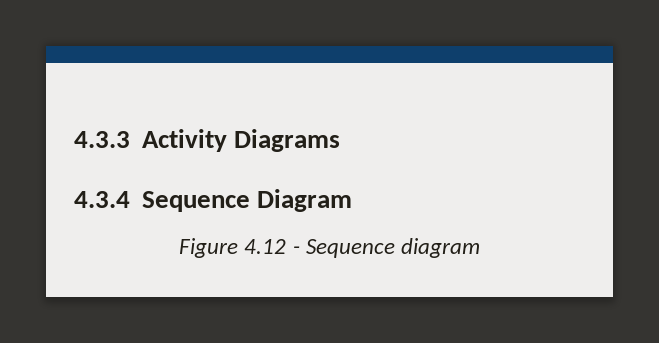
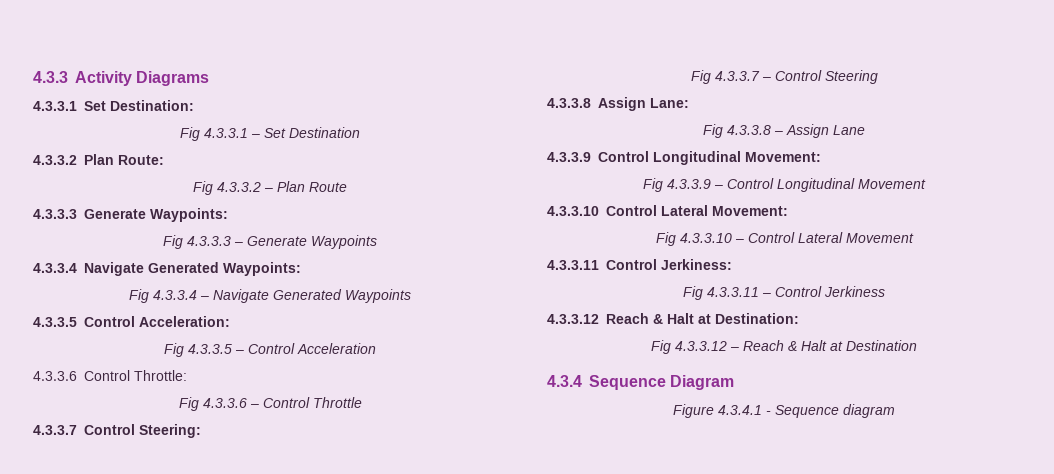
+ 4.3.3.1 Set Destination:
+ Fig 4.3.3.1 – Set Destination
+ 4.3.3.2 Plan Route:
+ Fig 4.3.3.2 – Plan Route
+ 4.3.3.3 Generate Waypoints:
+ Fig 4.3.3.3 – Generate Waypoints
+ 4.3.3.4 Navigate Generated Waypoints:
+ Fig 4.3.3.4 – Navigate Generated Waypoints
+ 4.3.3.5 Control Acceleration:
+ Fig 4.3.3.5 – Control Acceleration
+ 4.3.3.6 Control Throttle:
+ Fig 4.3.3.6 – Control Throttle
+ 4.3.3.7 Control Steering:
+ Fig 4.3.3.7 – Control Steering
+ 4.3.3.8 Assign Lane:
+ Fig 4.3.3.8 – Assign Lane
+ 4.3.3.9 Control Longitudinal Movement:
+ Fig 4.3.3.9 – Control Longitudinal Movement
+ 4.3.3.10 Control Lateral Movement:
+ Fig 4.3.3.10 – Control Lateral Movement
+ 4.3.3.11 Control Jerkiness:
+ Fig 4.3.3.11 – Control Jerkiness
+ 4.3.3.12 Reach & Halt at Destination:
+ Fig 4.3.3.12 – Reach & Halt at Destination
- Figure 4.12 - Sequence diagram
+ Figure 4.3.4.1 - Sequence diagram

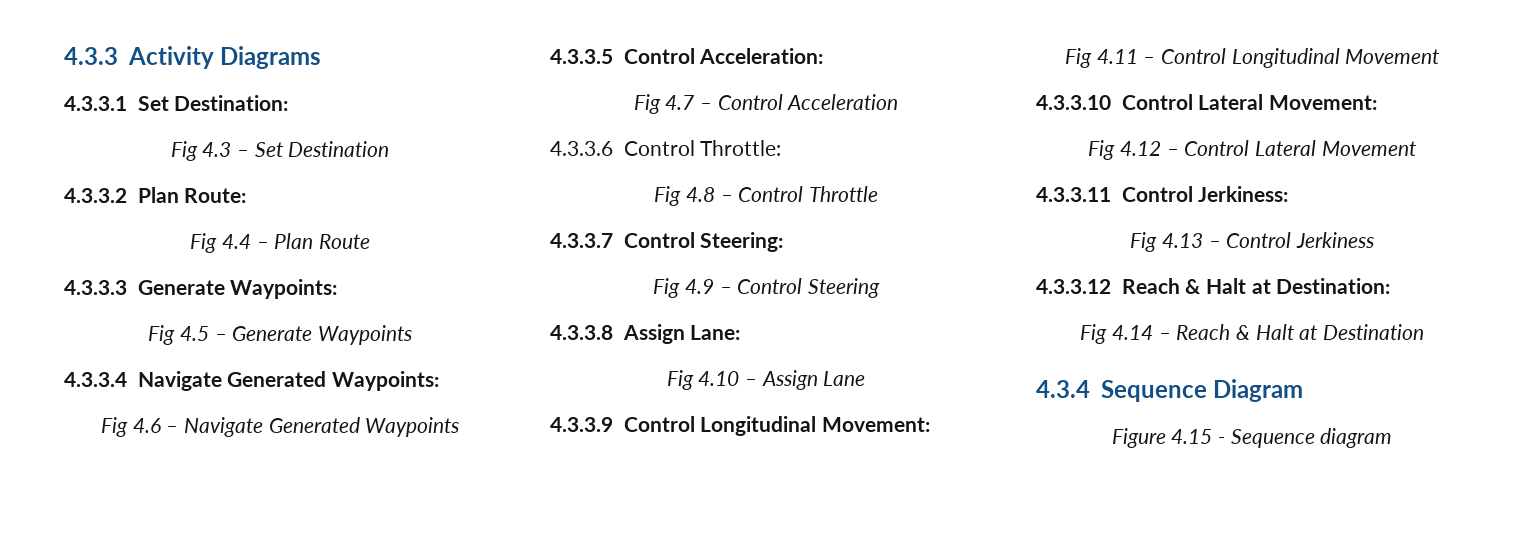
- Fig 4.3.3.1 – Set Destination
+ Fig 4.3 – Set Destination
- Fig 4.3.3.2 – Plan Route
+ Fig 4.4 – Plan Route
- Fig 4.3.3.3 – Generate Waypoints
+ Fig 4.5 – Generate Waypoints
- Fig 4.3.3.4 – Navigate Generated Waypoints
+ Fig 4.6 – Navigate Generated Waypoints
- Fig 4.3.3.5 – Control Acceleration
+ Fig 4.7 – Control Acceleration
- Fig 4.3.3.6 – Control Throttle
+ Fig 4.8 – Control Throttle
- Fig 4.3.3.7 – Control Steering
+ Fig 4.9 – Control Steering
- Fig 4.3.3.8 – Assign Lane
+ Fig 4.10 – Assign Lane
- Fig 4.3.3.9 – Control Longitudinal Movement
+ Fig 4.11 – Control Longitudinal Movement
- Fig 4.3.3.10 – Control Lateral Movement
+ Fig 4.12 – Control Lateral Movement
- Fig 4.3.3.11 – Control Jerkiness
+ Fig 4.13 – Control Jerkiness
- Fig 4.3.3.12 – Reach & Halt at Destination
+ Fig 4.14 – Reach & Halt at Destination
- Figure 4.3.4.1 - Sequence diagram
+ Figure 4.15 - Sequence diagram

